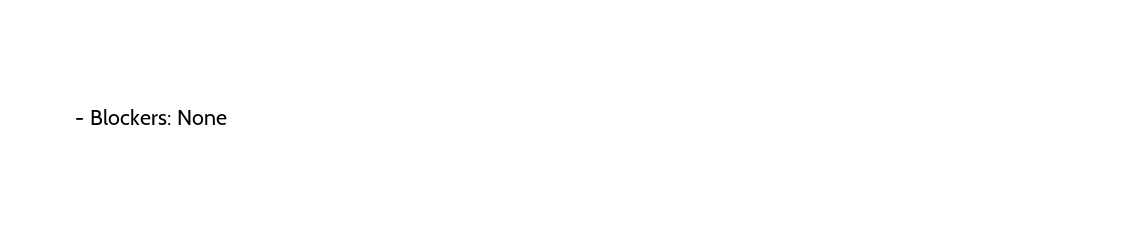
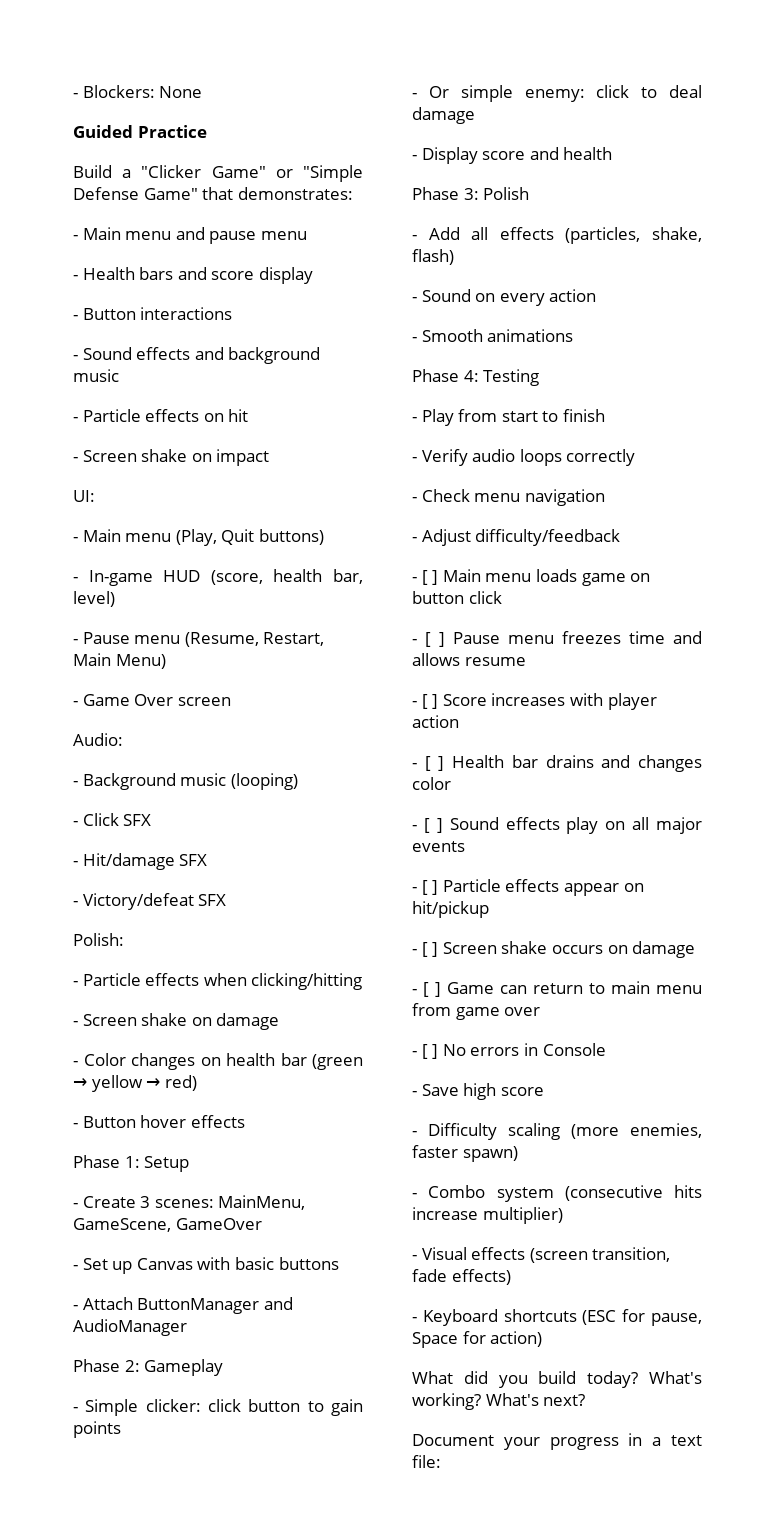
+ Guided Practice
+ Build a "Clicker Game" or "Simple Defense Game" that demonstrates:
+ - Main menu and pause menu
+ - Health bars and score display
+ - Button interactions
+ - Sound effects and background music
+ - Particle effects on hit
+ - Screen shake on impact
+ UI:
+ - Main menu (Play, Quit buttons)
+ - In-game HUD (score, health bar, level)
+ - Pause menu (Resume, Restart, Main Menu)
+ - Game Over screen
+ Audio:
+ - Background music (looping)
+ - Click SFX
+ - Hit/damage SFX
+ - Victory/defeat SFX
+ Polish:
+ - Particle effects when clicking/hitting
+ - Screen shake on damage
+ - Color changes on health bar (green → yellow → red)
+ - Button hover effects
+ Phase 1: Setup
+ - Create 3 scenes: MainMenu, GameScene, GameOver
+ - Set up Canvas with basic buttons
+ - Attach ButtonManager and AudioManager
+ Phase 2: Gameplay
+ - Simple clicker: click button to gain points
+ - Or simple enemy: click to deal damage
+ - Display score and health
+ Phase 3: Polish
+ - Add all effects (particles, shake, flash)
+ - Sound on every action
+ - Smooth animations
+ Phase 4: Testing
+ - Play from start to finish
+ - Verify audio loops correctly
+ - Check menu navigation
+ - Adjust difficulty/feedback
+ - [ ] Main menu loads game on button click
+ - [ ] Pause menu freezes time and allows resume
+ - [ ] Score increases with player action
+ - [ ] Health bar drains and changes color
+ - [ ] Sound effects play on all major events
+ - [ ] Particle effects appear on hit/pickup
+ - [ ] Screen shake occurs on damage
+ - [ ] Game can return to main menu from game over
+ - [ ] No errors in Console
+ - Save high score
+ - Difficulty scaling (more enemies, faster spawn)
+ - Combo system (consecutive hits increase multiplier)
+ - Visual effects (screen transition, fade effects)
+ - Keyboard shortcuts (ESC for pause, Space for action)
+ What did you build today? What's working? What's next?
+ Document your progress in a text file:

